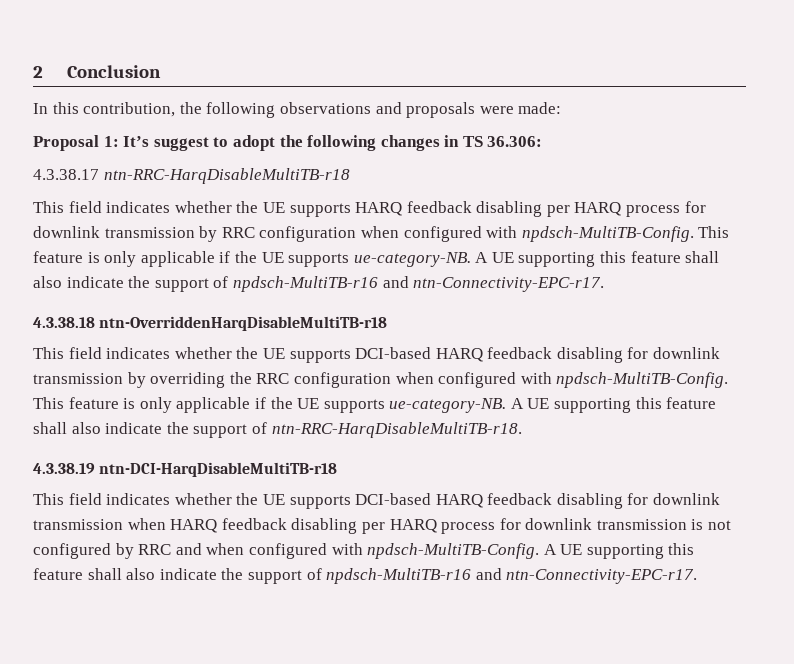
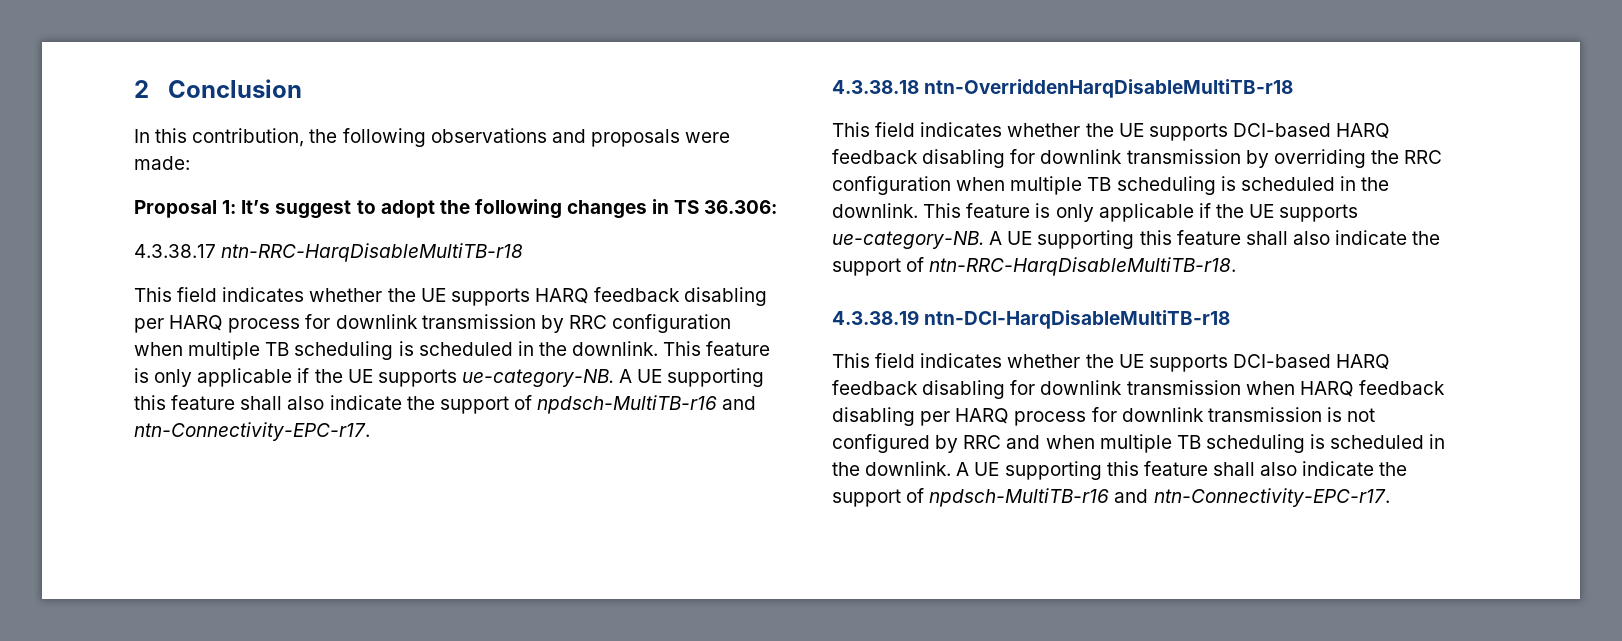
- This field indicates whether the UE supports HARQ feedback disabling per HARQ process for downlink transmission by RRC configuration when configured with npdsch-MultiTB-Config.
+ This field indicates whether the UE supports HARQ feedback disabling per HARQ process for downlink transmission by RRC configuration when multiple TB scheduling is scheduled in the downlink.
- This field indicates whether the UE supports DCI-based HARQ feedback disabling for downlink transmission by overriding the RRC configuration when configured with npdsch-MultiTB-Config.
+ This field indicates whether the UE supports DCI-based HARQ feedback disabling for downlink transmission by overriding the RRC configuration when multiple TB scheduling is scheduled in the downlink.
- This field indicates whether the UE supports DCI-based HARQ feedback disabling for downlink transmission when HARQ feedback disabling per HARQ process for downlink transmission is not configured by RRC and when configured with npdsch-MultiTB-Config.
+ This field indicates whether the UE supports DCI-based HARQ feedback disabling for downlink transmission when HARQ feedback disabling per HARQ process for downlink transmission is not configured by RRC and when multiple TB scheduling is scheduled in the downlink.

